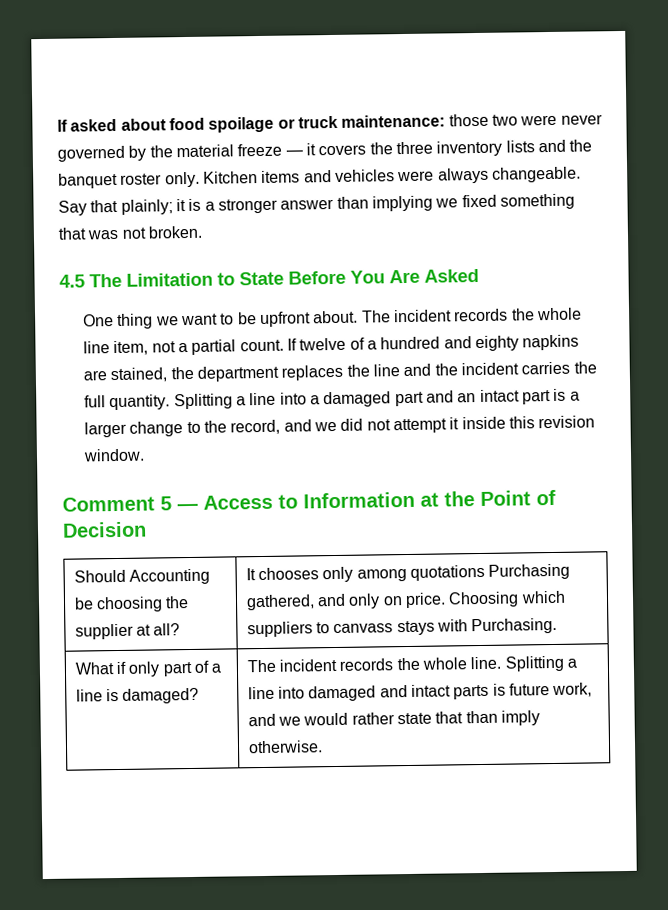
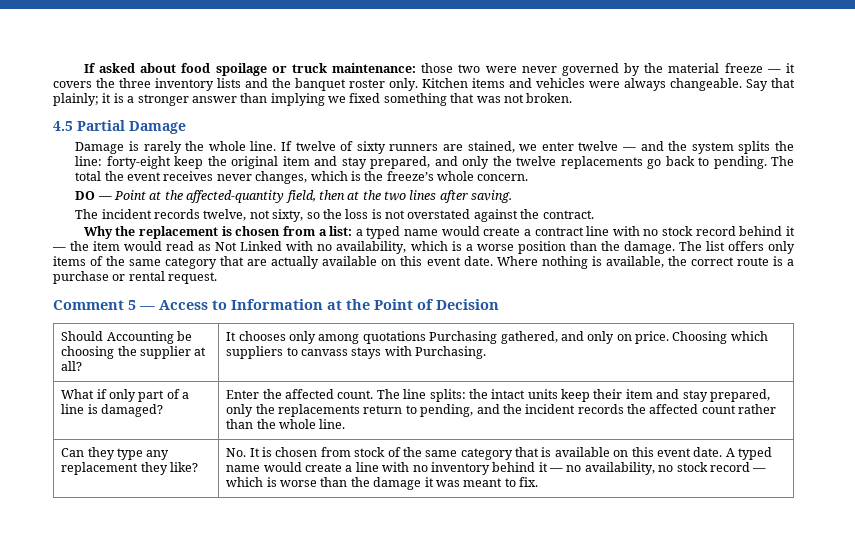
- 4.5 The Limitation to State Before You Are Asked
- One thing we want to be upfront about. The incident records the whole line item, not a partial count. If twelve of a hundred and eighty napkins are stained, the department replaces the line and the incident carries the full quantity. Splitting a line into a damaged part and an intact part is a larger change to the record, and we did not attempt it inside this revision window.
+ 4.5 Partial Damage
+ Damage is rarely the whole line. If twelve of sixty runners are stained, we enter twelve — and the system splits the line: forty-eight keep the original item and stay prepared, and only the twelve replacements go back to pending. The total the event receives never changes, which is the freeze’s whole concern.
+ DO — Point at the affected-quantity field, then at the two lines after saving.
+ The incident records twelve, not sixty, so the loss is not overstated against the contract.
+ Why the replacement is chosen from a list: a typed name would create a contract line with no stock record behind it — the item would read as Not Linked with no availability, which is a worse position than the damage. The list offers only items of the same category that are actually available on this event date. Where nothing is available, the correct route is a purchase or rental request.
- The incident records the whole line. Splitting a line into damaged and intact parts is future work, and we would rather state that than imply otherwise.
+ Enter the affected count. The line splits: the intact units keep their item and stay prepared, only the replacements return to pending, and the incident records the affected count rather than the whole line.
+ Can they type any replacement they like? | No. It is chosen from stock of the same category that is available on this event date. A typed name would create a line with no inventory behind it — no availability, no stock record — which is worse than the damage it was meant to fix.

